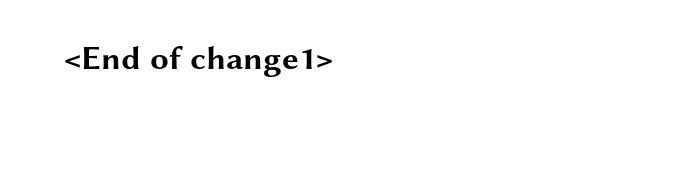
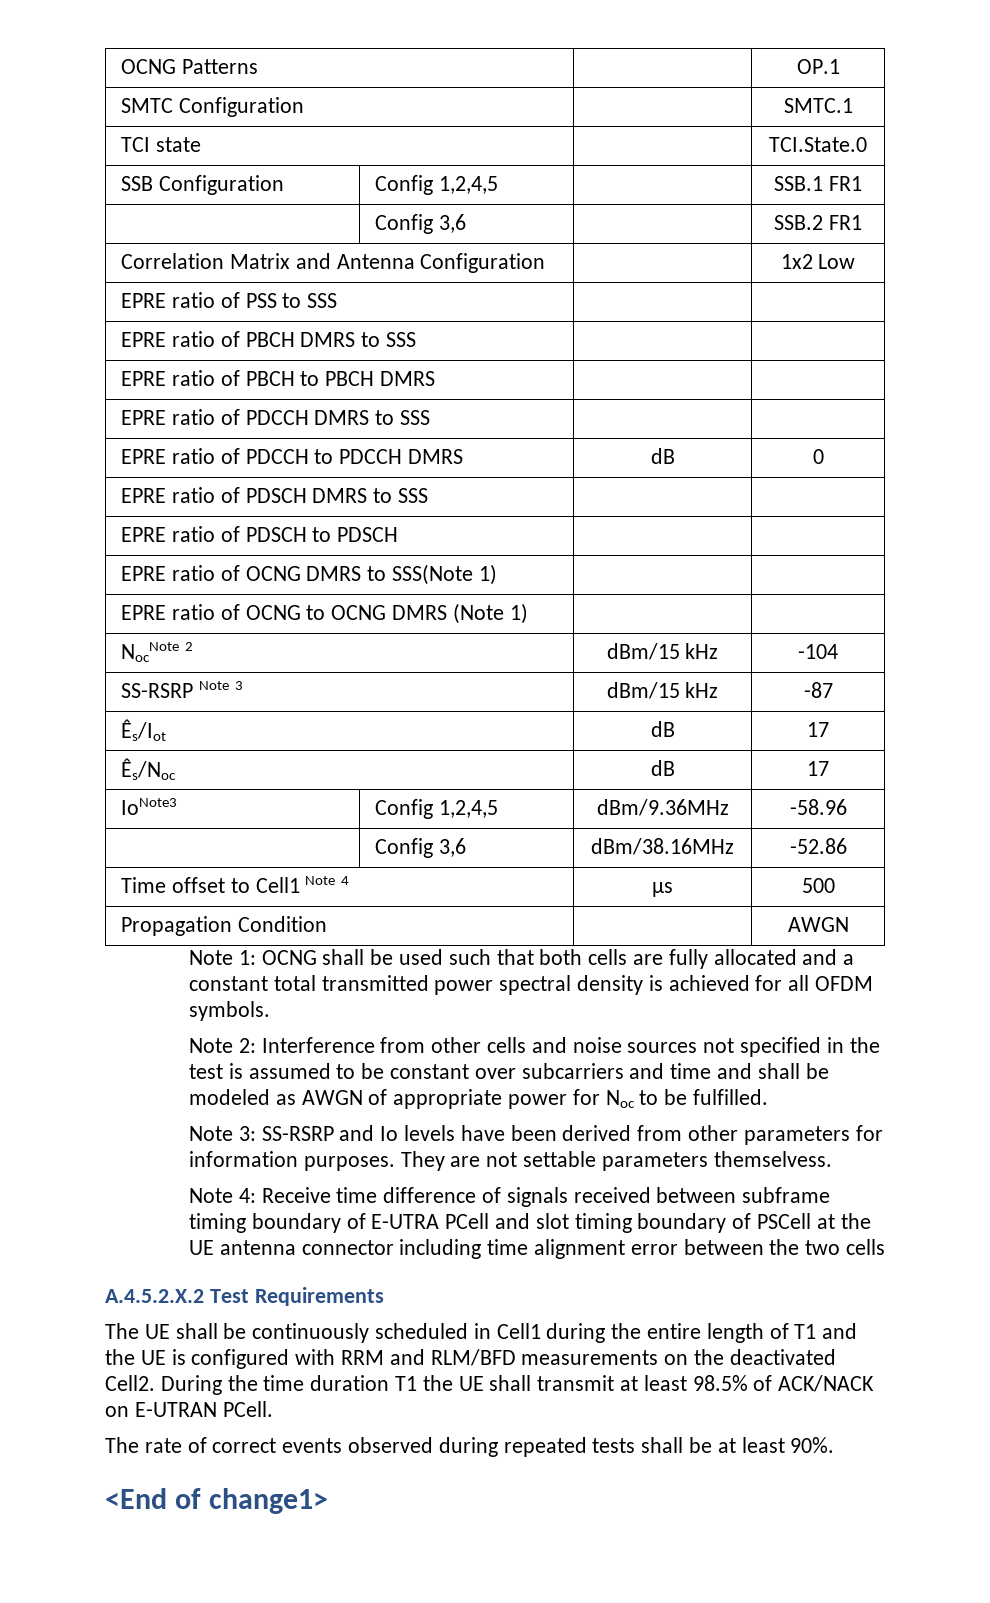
+ OCNG Patterns | | OP.1
+ SMTC Configuration | | SMTC.1
+ TCI state | | TCI.State.0
+ SSB Configuration | Config 1,2,4,5 | | SSB.1 FR1
+ | Config 3,6 | | SSB.2 FR1
+ Correlation Matrix and Antenna Configuration | | 1x2 Low
+ EPRE ratio of PSS to SSS | |
+ EPRE ratio of PBCH DMRS to SSS | |
+ EPRE ratio of PBCH to PBCH DMRS | |
+ EPRE ratio of PDCCH DMRS to SSS | |
+ EPRE ratio of PDCCH to PDCCH DMRS | dB | 0
+ EPRE ratio of PDSCH DMRS to SSS | |
+ EPRE ratio of PDSCH to PDSCH | |
+ EPRE ratio of OCNG DMRS to SSS(Note 1) | |
+ EPRE ratio of OCNG to OCNG DMRS (Note 1) | |
+ NocNote 2 | dBm/15 kHz | -104
+ SS-RSRP Note 3 | dBm/15 kHz | -87
+ Ês/Iot | dB | 17
+ Ês/Noc | dB | 17
+ IoNote3 | Config 1,2,4,5 | dBm/9.36MHz | -58.96
+ | Config 3,6 | dBm/38.16MHz | -52.86
+ Time offset to Cell1 Note 4 | μs | 500
+ Propagation Condition | | AWGN
+ Note 1: OCNG shall be used such that both cells are fully allocated and a constant total transmitted power spectral density is achieved for all OFDM symbols.
+ Note 2: Interference from other cells and noise sources not specified in the test is assumed to be constant over subcarriers and time and shall be modeled as AWGN of appropriate power for Noc to be fulfilled.
+ Note 3: SS-RSRP and Io levels have been derived from other parameters for information purposes. They are not settable parameters themselvess.
+ Note 4: Receive time difference of signals received between subframe timing boundary of E-UTRA PCell and slot timing boundary of PSCell at the UE antenna connector including time alignment error between the two cells
+ A.4.5.2.X.2 Test Requirements
+ The UE shall be continuously scheduled in Cell1 during the entire length of T1 and the UE is configured with RRM and RLM/BFD measurements on the deactivated Cell2. During the time duration T1 the UE shall transmit at least 98.5% of ACK/NACK on E-UTRAN PCell.
+ The rate of correct events observed during repeated tests shall be at least 90%.

